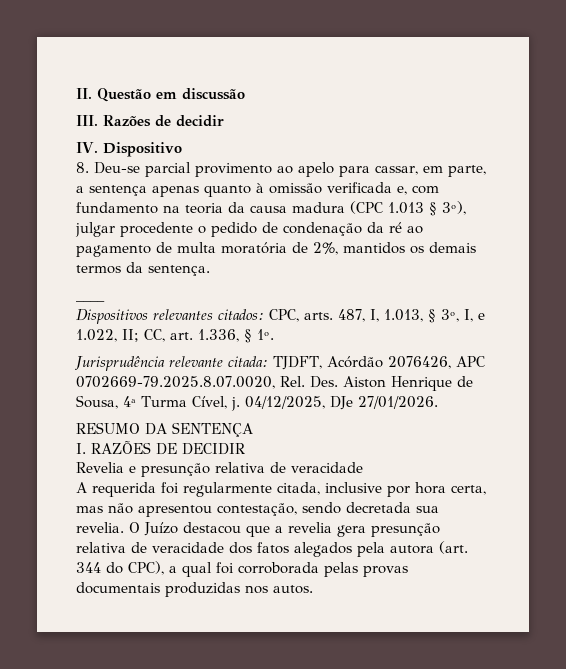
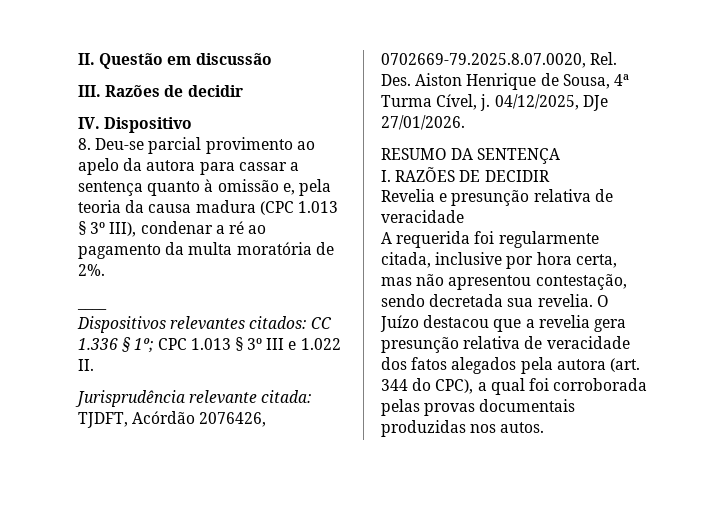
- 8. Deu-se parcial provimento ao apelo para cassar, em parte, a sentença apenas quanto à omissão verificada e, com fundamento na teoria da causa madura (CPC 1.013 § 3º), julgar procedente o pedido de condenação da ré ao pagamento de multa moratória de 2%, mantidos os demais termos da sentença.
+ 8. Deu-se parcial provimento ao apelo da autora para cassar a sentença quanto à omissão e, pela teoria da causa madura (CPC 1.013 § 3º III), condenar a ré ao pagamento da multa moratória de 2%.
  ____
- Dispositivos relevantes citados: CPC, arts. 487, I, 1.013, § 3º, I, e 1.022, II; CC, art. 1.336, § 1º.
+ Dispositivos relevantes citados: CC 1.336 § 1º; CPC 1.013 § 3º III e 1.022 II.
- Jurisprudência relevante citada: TJDFT, Acórdão 2076426, APC 0702669-79.2025.8.07.0020, Rel. Des. Aiston Henrique de Sousa, 4ª Turma Cível, j.
+ Jurisprudência relevante citada: TJDFT, Acórdão 2076426, 0702669-79.2025.8.07.0020, Rel. Des. Aiston Henrique de Sousa, 4ª Turma Cível, j.

